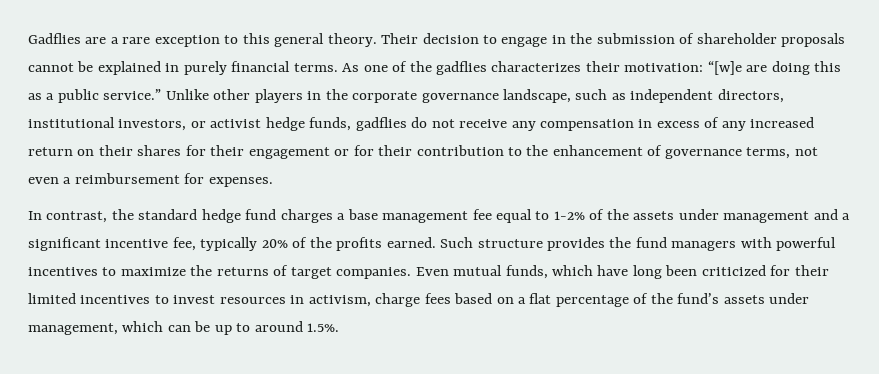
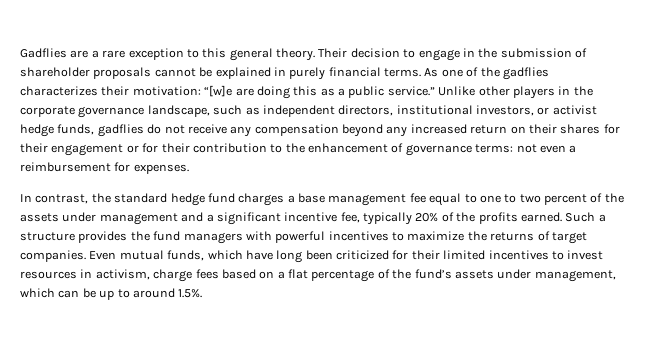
- Unlike other players in the corporate governance landscape, such as independent directors, institutional investors, or activist hedge funds, gadflies do not receive any compensation in excess of any increased return on their shares for their engagement or for their contribution to the enhancement of governance terms, not even a reimbursement for expenses.
+ Unlike other players in the corporate governance landscape, such as independent directors, institutional investors, or activist hedge funds, gadflies do not receive any compensation beyond any increased return on their shares for their engagement or for their contribution to the enhancement of governance terms: not even a reimbursement for expenses.
- In contrast, the standard hedge fund charges a base management fee equal to 1-2% of the assets under management and a significant incentive fee, typically 20% of the profits earned.
+ In contrast, the standard hedge fund charges a base management fee equal to one to two percent of the assets under management and a significant incentive fee, typically 20% of the profits earned.
- Such structure provides the fund managers with powerful incentives to maximize the returns of target companies.
+ Such a structure provides the fund managers with powerful incentives to maximize the returns of target companies.

